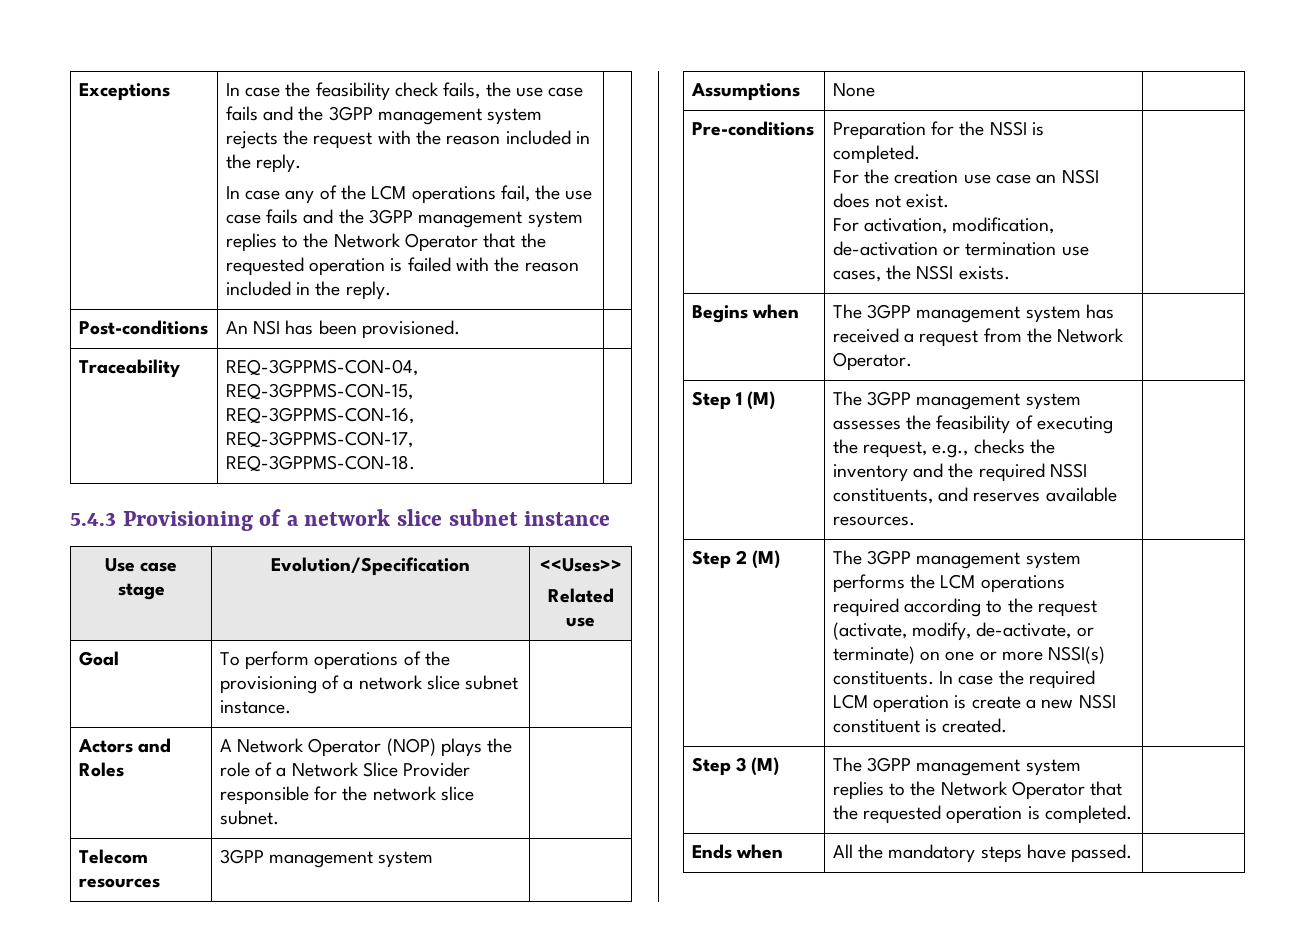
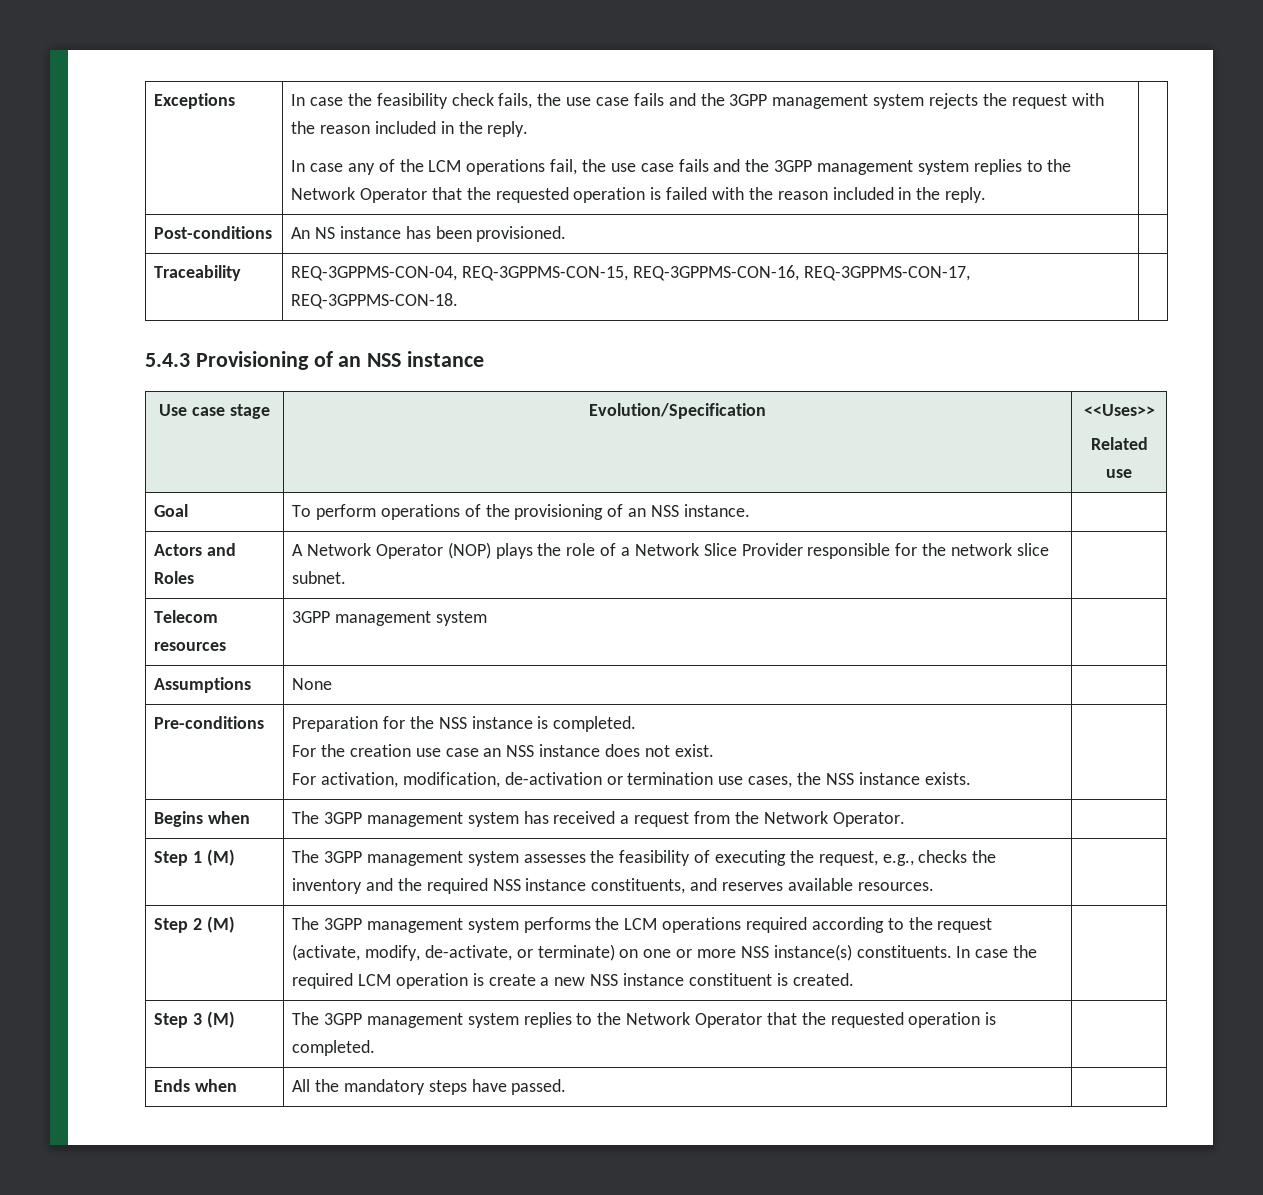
- Post-conditions | An NSI has been provisioned. |
+ Post-conditions | An NS instance has been provisioned. |
- 5.4.3 Provisioning of a network slice subnet instance
+ 5.4.3 Provisioning of an NSS instance
- Goal | To perform operations of the provisioning of a network slice subnet instance. |
+ Goal | To perform operations of the provisioning of an NSS instance. |
- Pre-conditions | Preparation for the NSSI is completed.
- For the creation use case an NSSI does not exist.
- For activation, modification, de-activation or termination use cases, the NSSI exists. |
+ Pre-conditions | Preparation for the NSS instance is completed.
+ For the creation use case an NSS instance does not exist.
+ For activation, modification, de-activation or termination use cases, the NSS instance exists. |
- Step 1 (M) | The 3GPP management system assesses the feasibility of executing the request, e.g., checks the inventory and the required NSSI constituents, and reserves available resources. |
+ Step 1 (M) | The 3GPP management system assesses the feasibility of executing the request, e.g., checks the inventory and the required NSS instance constituents, and reserves available resources. |
- The 3GPP management system performs the LCM operations required according to the request (activate, modify, de-activate, or terminate) on one or more NSSI(s) constituents.
+ The 3GPP management system performs the LCM operations required according to the request (activate, modify, de-activate, or terminate) on one or more NSS instance(s) constituents.
- In case the required LCM operation is create a new NSSI constituent is created.
+ In case the required LCM operation is create a new NSS instance constituent is created.

